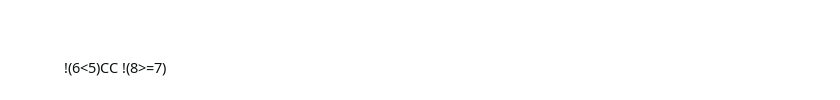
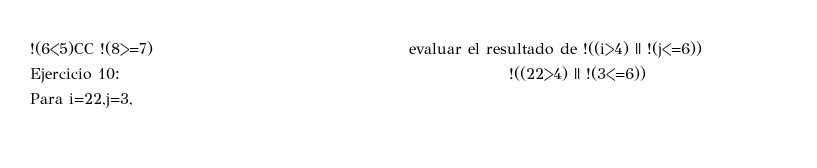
+ Ejercicio 10:
+ Para i=22,j=3,
+ evaluar el resultado de !((i>4) || !(j<=6))
+ !((22>4) || !(3<=6))

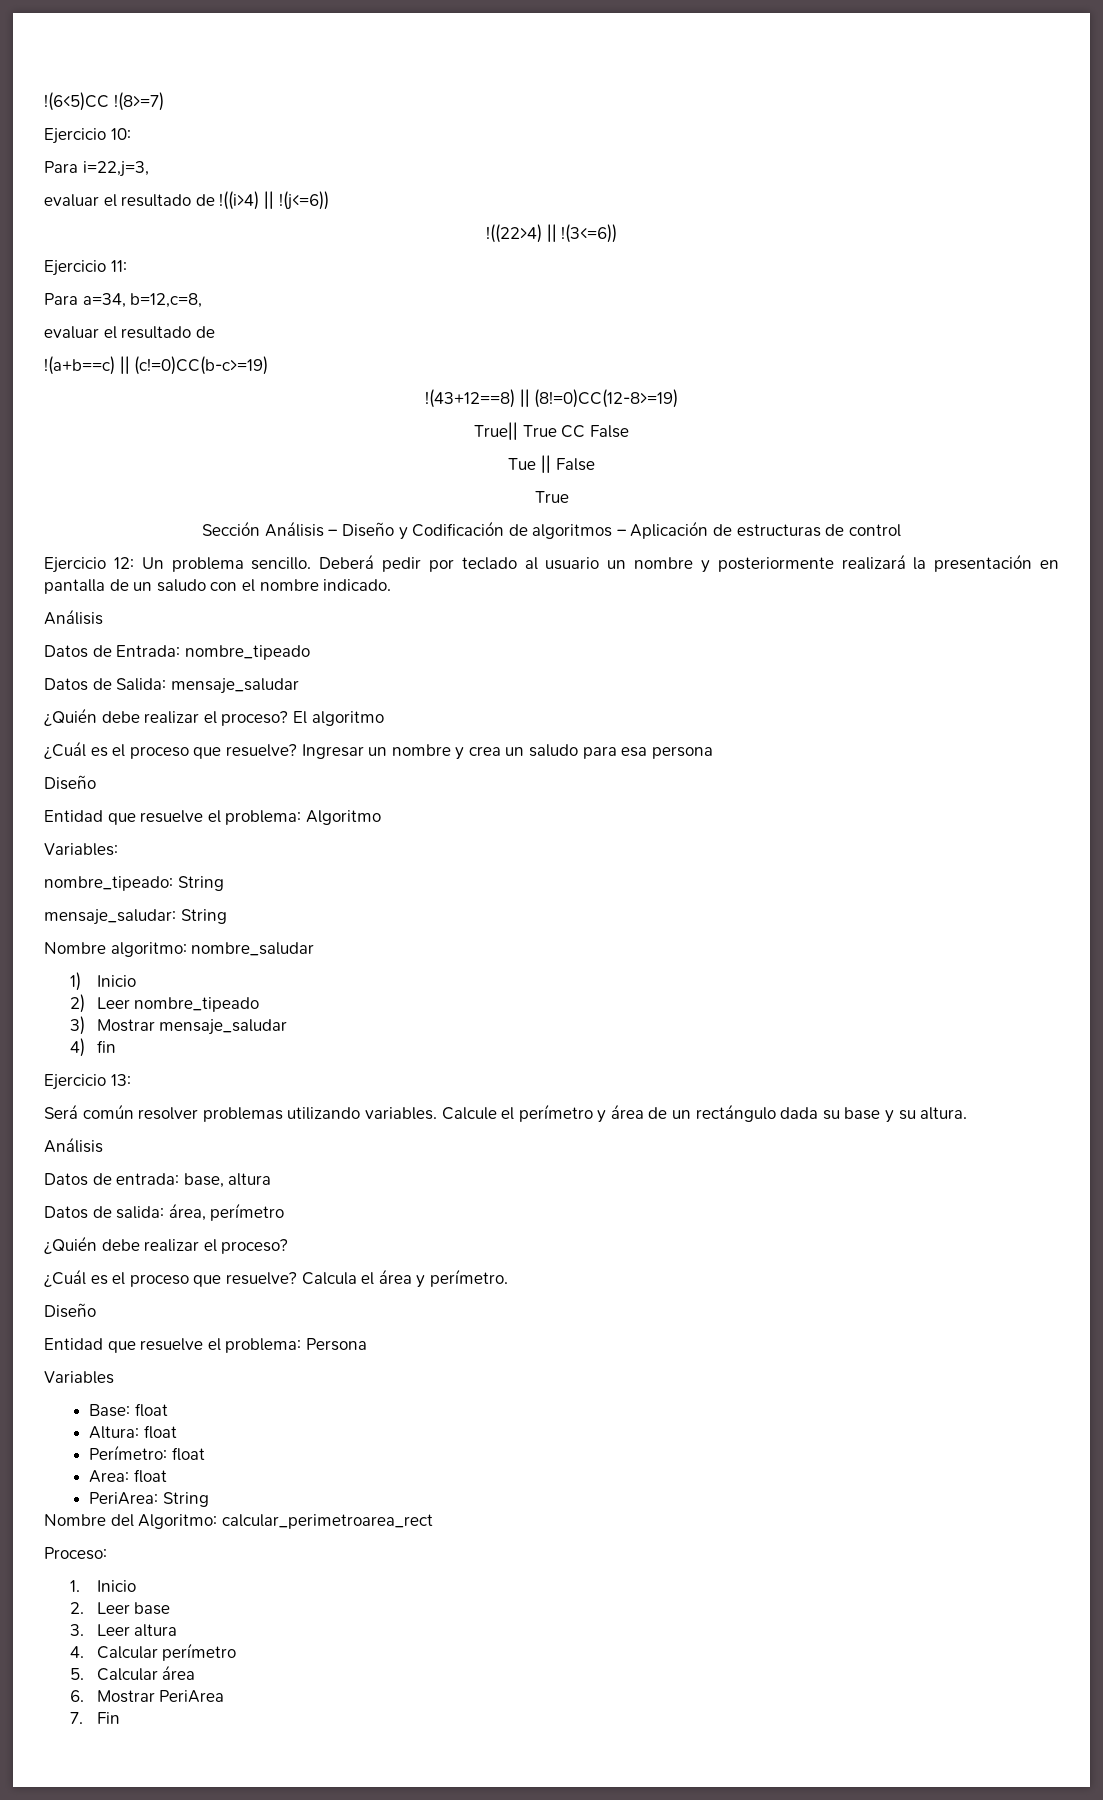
+ Ejercicio 11:
+ Para a=34, b=12,c=8,
+ evaluar el resultado de
+ !(a+b==c) || (c!=0)CC(b-c>=19)
+ !(43+12==8) || (8!=0)CC(12-8>=19)
+ True|| True CC False
+ Tue || False
+ True
+ Sección Análisis – Diseño y Codificación de algoritmos – Aplicación de estructuras de control
+ Ejercicio 12: Un problema sencillo. Deberá pedir por teclado al usuario un nombre y posteriormente realizará la presentación en pantalla de un saludo con el nombre indicado.
+ Análisis
+ Datos de Entrada: nombre_tipeado
+ Datos de Salida: mensaje_saludar
+ ¿Quién debe realizar el proceso? El algoritmo
+ ¿Cuál es el proceso que resuelve? Ingresar un nombre y crea un saludo para esa persona
+ Diseño
+ Entidad que resuelve el problema: Algoritmo
+ Variables:
+ nombre_tipeado: String
+ mensaje_saludar: String
+ Nombre algoritmo: nombre_saludar
+ 1) Inicio
+ 2) Leer nombre_tipeado
+ 3) Mostrar mensaje_saludar
+ 4) fin
+ Ejercicio 13:
+ Será común resolver problemas utilizando variables. Calcule el perímetro y área de un rectángulo dada su base y su altura.
+ Análisis
+ Datos de entrada: base, altura
+ Datos de salida: área, perímetro
+ ¿Quién debe realizar el proceso?
+ ¿Cuál es el proceso que resuelve? Calcula el área y perímetro.
+ Diseño
+ Entidad que resuelve el problema: Persona
+ Variables
+ Base: float
+ Altura: float
+ Perímetro: float
+ Area: float
+ PeriArea: String
+ Nombre del Algoritmo: calcular_perimetroarea_rect
+ Proceso:
+ 1. Inicio
+ 2. Leer base
+ 3. Leer altura
+ 4. Calcular perímetro
+ 5. Calcular área
+ 6. Mostrar PeriArea
+ 7. Fin

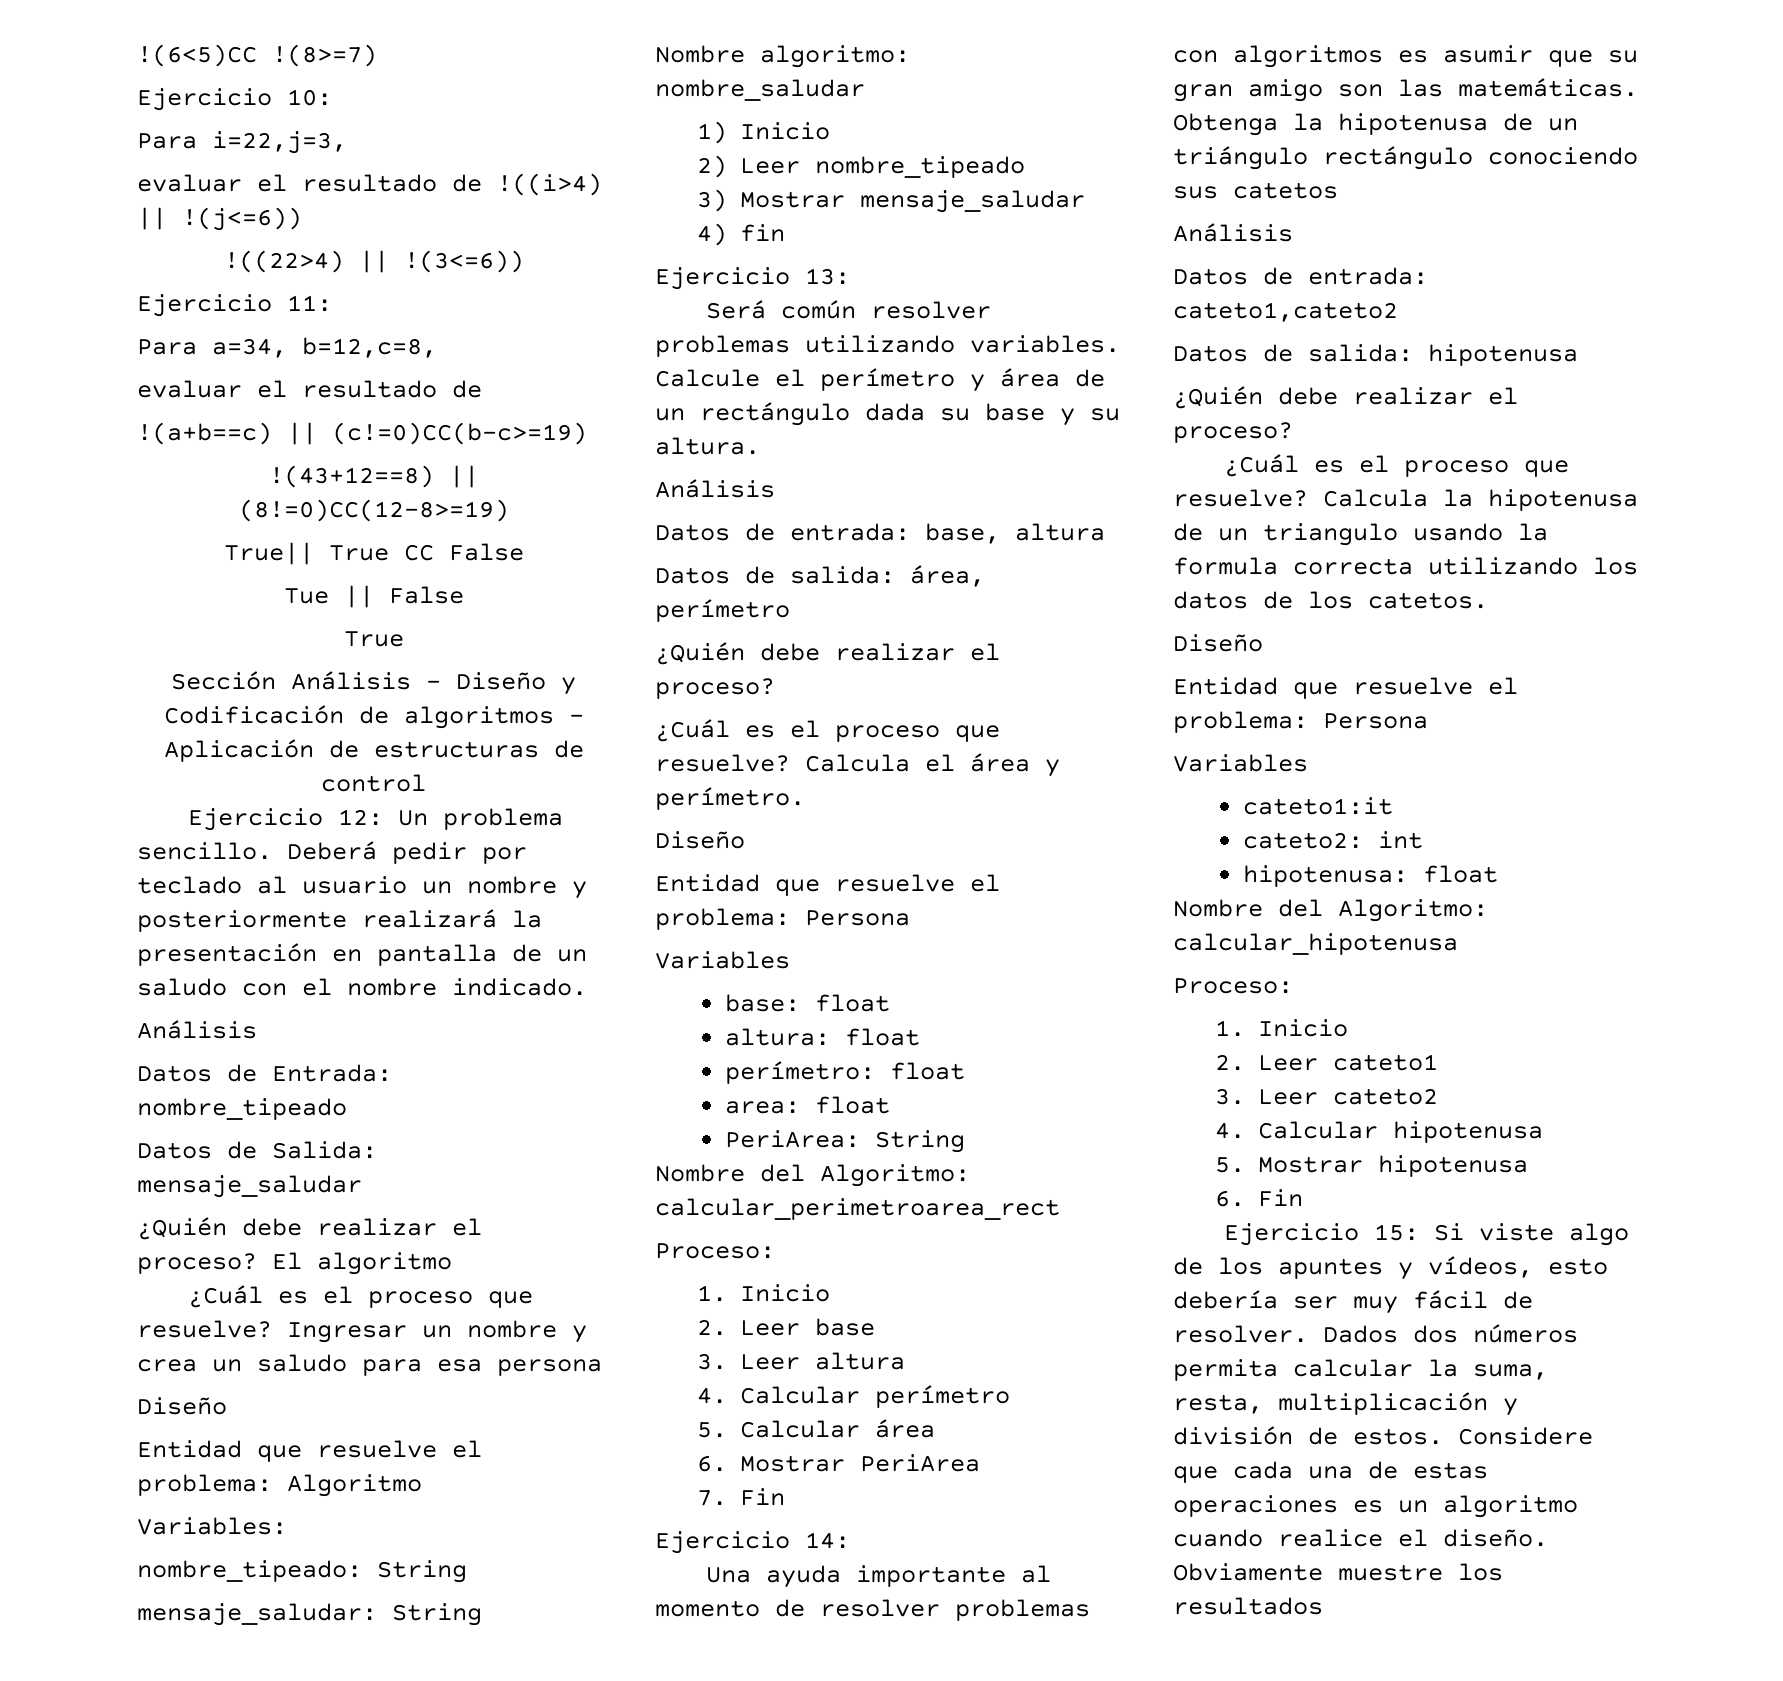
- Base: float
- Altura: float
- Perímetro: float
- Area: float
+ base: float
+ altura: float
+ perímetro: float
+ area: float
+ Ejercicio 14:
+ Una ayuda importante al momento de resolver problemas con algoritmos es asumir que su gran amigo son las matemáticas. Obtenga la hipotenusa de un triángulo rectángulo conociendo sus catetos
+ Análisis
+ Datos de entrada: cateto1,cateto2
+ Datos de salida: hipotenusa
+ ¿Quién debe realizar el proceso?
+ ¿Cuál es el proceso que resuelve? Calcula la hipotenusa de un triangulo usando la formula correcta utilizando los datos de los catetos.
+ Diseño
+ Entidad que resuelve el problema: Persona
+ Variables
+ cateto1:it
+ cateto2: int
+ hipotenusa: float
+ Nombre del Algoritmo: calcular_hipotenusa
+ Proceso:
+ 1. Inicio
+ 2. Leer cateto1
+ 3. Leer cateto2
+ 4. Calcular hipotenusa
+ 5. Mostrar hipotenusa
+ 6. Fin
+ Ejercicio 15: Si viste algo de los apuntes y vídeos, esto debería ser muy fácil de resolver. Dados dos números permita calcular la suma, resta, multiplicación y división de estos. Considere que cada una de estas operaciones es un algoritmo cuando realice el diseño. Obviamente muestre los resultados

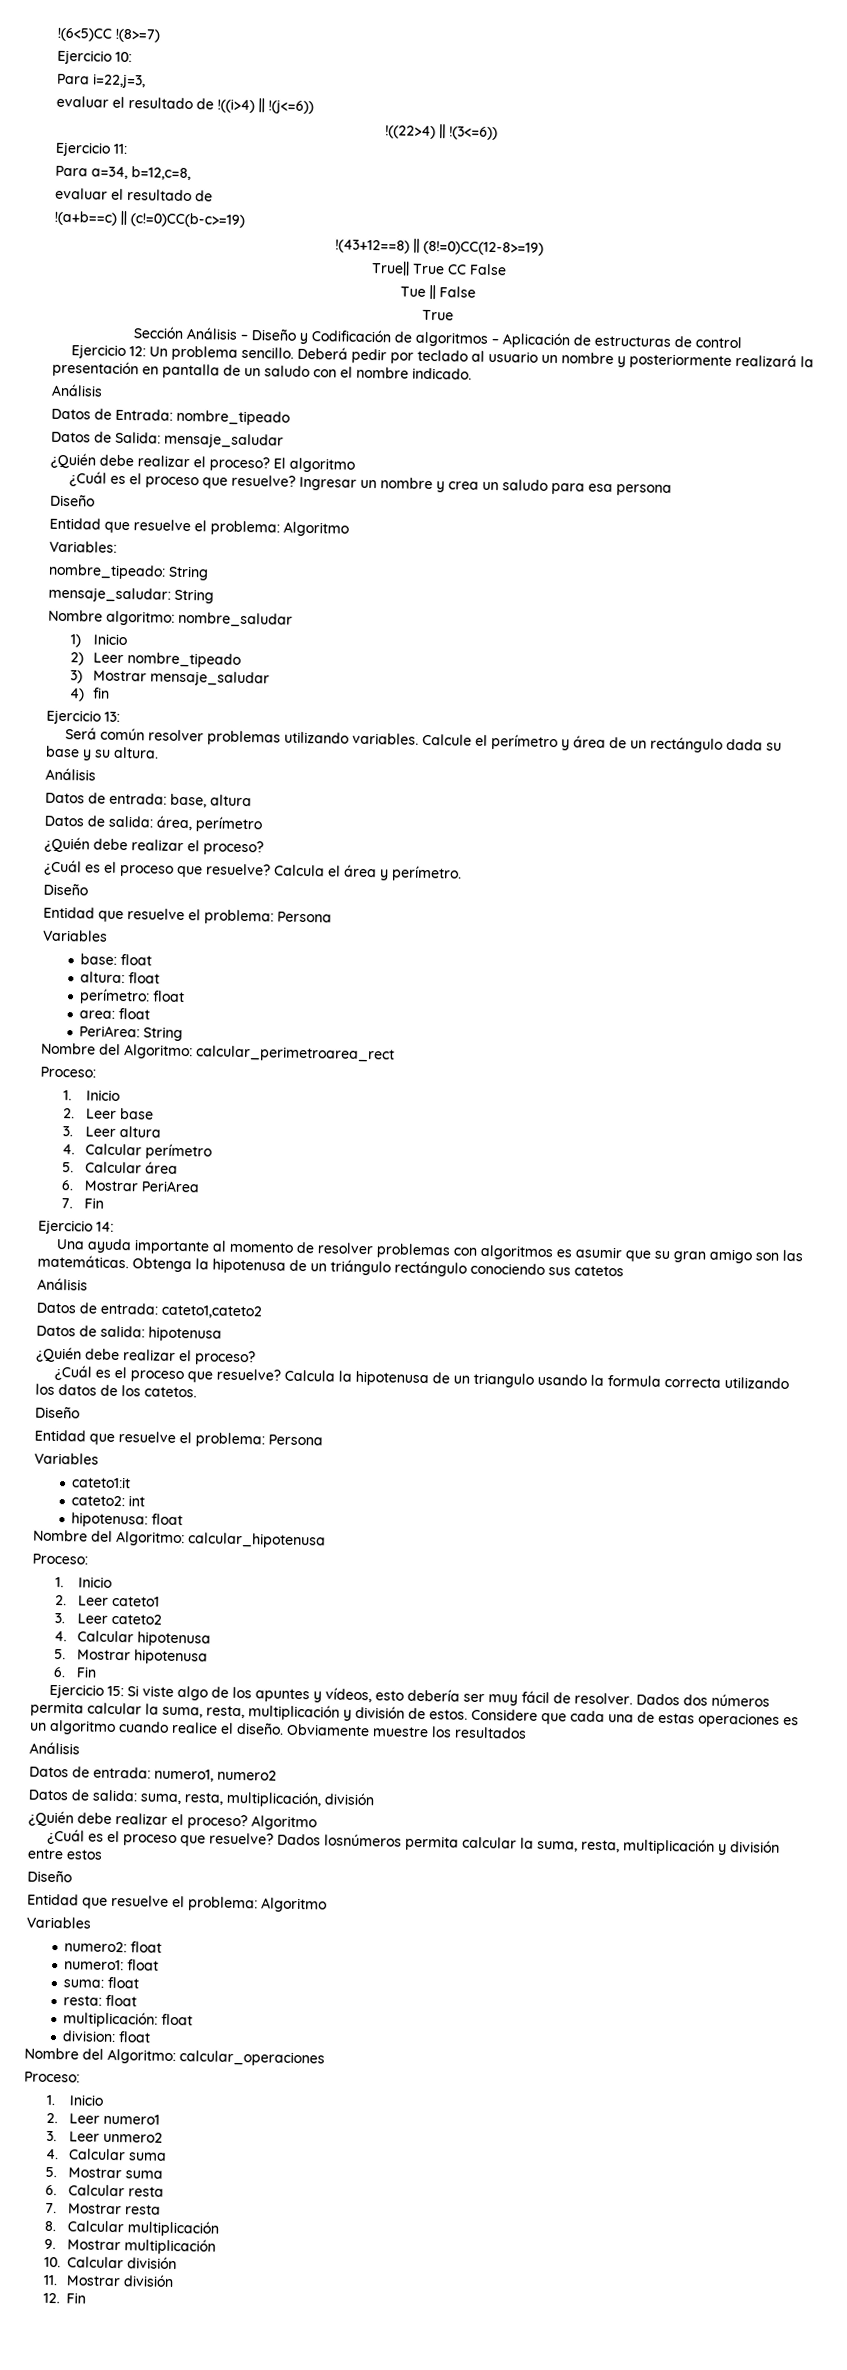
  Obviamente muestre los resultados
+ Análisis
+ Datos de entrada: numero1, numero2
+ Datos de salida: suma, resta, multiplicación, división
+ ¿Quién debe realizar el proceso? Algoritmo
+ ¿Cuál es el proceso que resuelve? Dados losnúmeros permita calcular la suma, resta, multiplicación y división entre estos
+ Diseño
+ Entidad que resuelve el problema: Algoritmo
+ Variables
+ numero2: float
+ numero1: float
+ suma: float
+ resta: float
+ multiplicación: float
+ division: float
+ Nombre del Algoritmo: calcular_operaciones
+ Proceso:
+ 1. Inicio
+ 2. Leer numero1
+ 3. Leer unmero2
+ 4. Calcular suma
+ 5. Mostrar suma
+ 6. Calcular resta
+ 7. Mostrar resta
+ 8. Calcular multiplicación
+ 9. Mostrar multiplicación
+ 10. Calcular división
+ 11. Mostrar división
+ 12. Fin

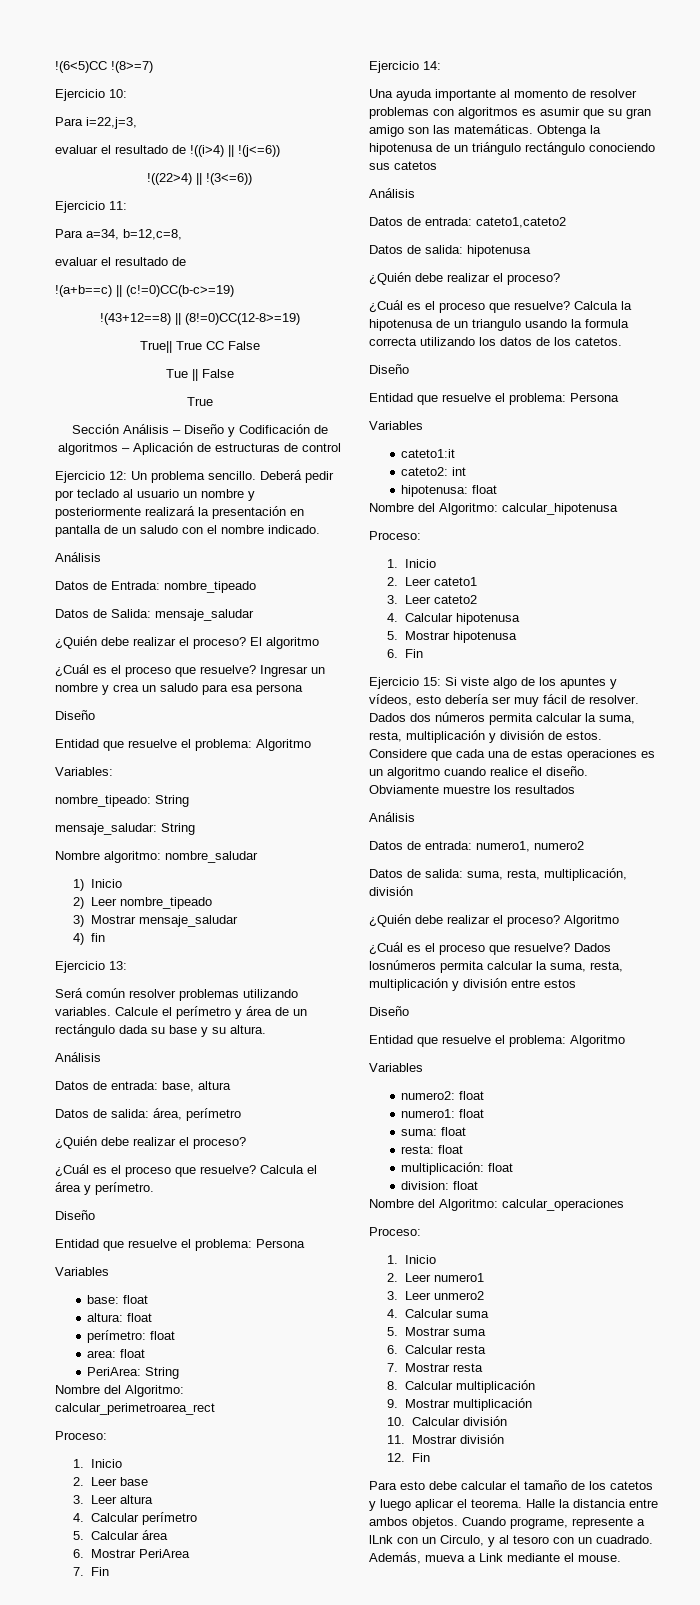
+ Para esto debe calcular el tamaño de los catetos y luego aplicar el teorema. Halle la distancia entre ambos objetos. Cuando programe, represente a lLnk con un Circulo, y al tesoro con un cuadrado. Además, mueva a Link mediante el mouse.

